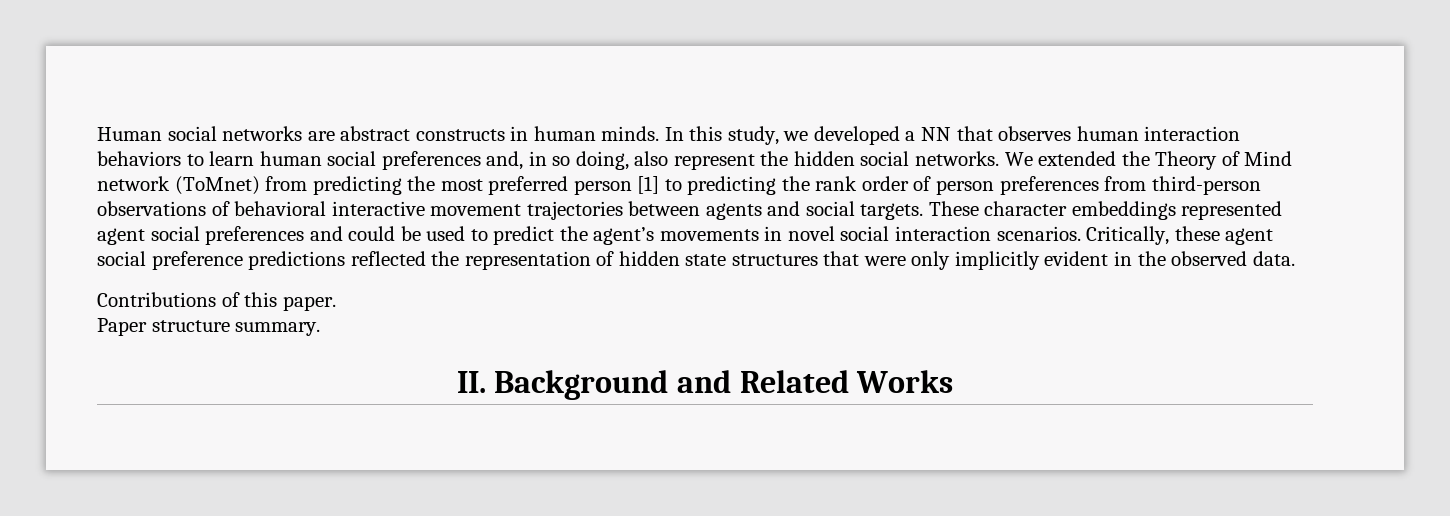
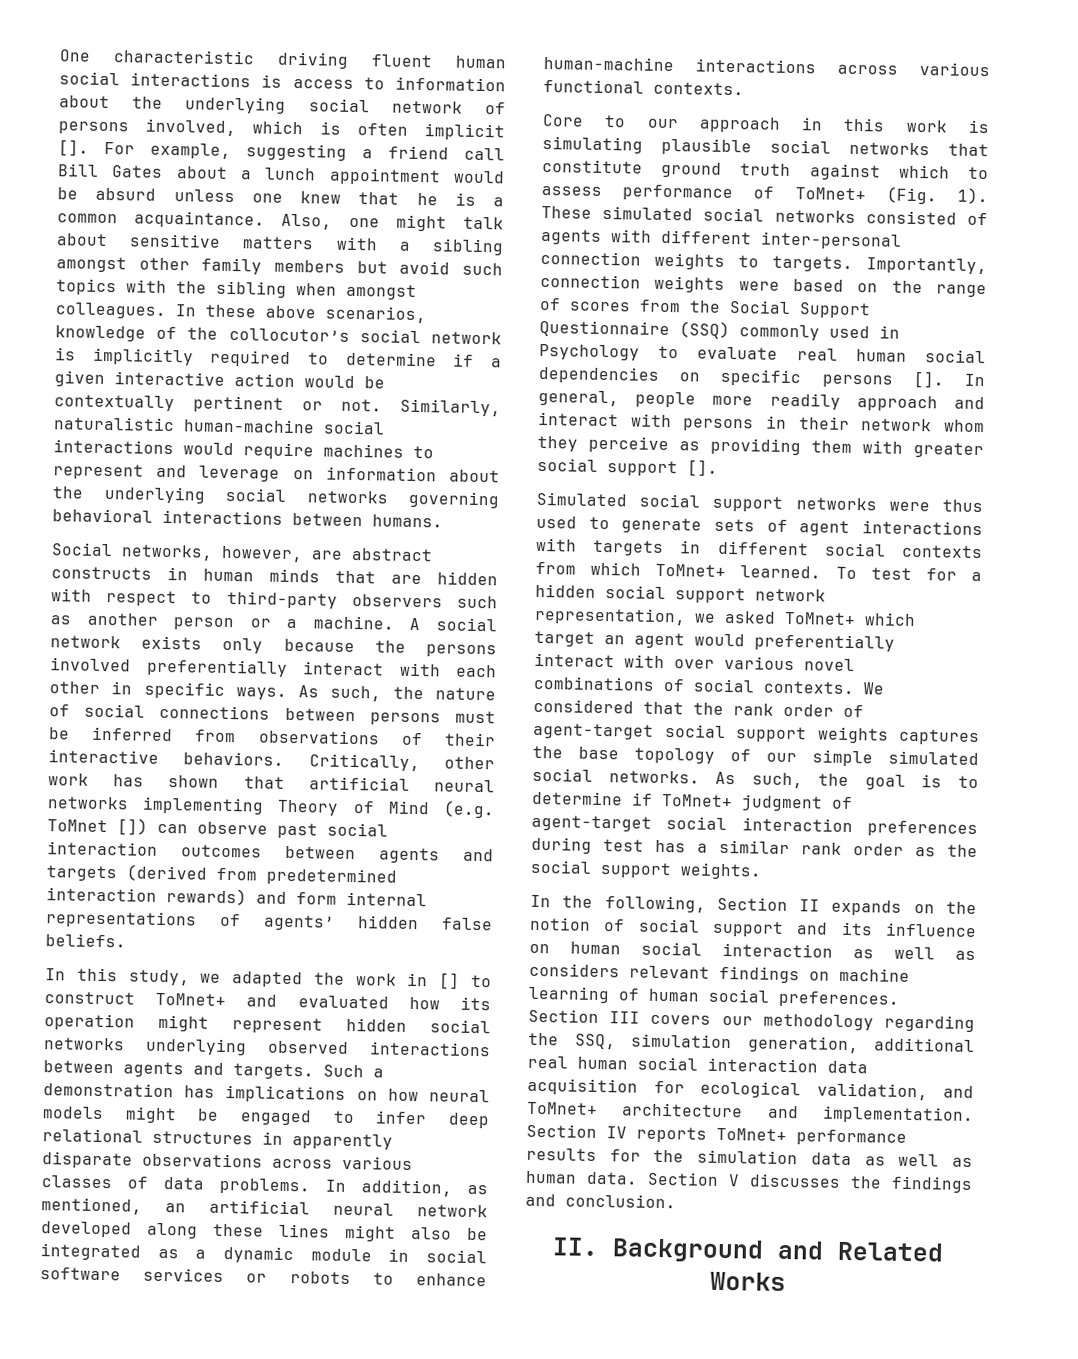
- Human social networks are abstract constructs in human minds. In this study, we developed a NN that observes human interaction behaviors to learn human social preferences and, in so doing, also represent the hidden social networks. We extended the Theory of Mind network (ToMnet) from predicting the most preferred person [1] to predicting the rank order of person preferences from third-person observations of behavioral interactive movement trajectories between agents and social targets. These character embeddings represented agent social preferences and could be used to predict the agent’s movements in novel social interaction scenarios. Critically, these agent social preference predictions reflected the representation of hidden state structures that were only implicitly evident in the observed data.
- Contributions of this paper.
- Paper structure summary.
+ One characteristic driving fluent human social interactions is access to information about the underlying social network of persons involved, which is often implicit []. For example, suggesting a friend call Bill Gates about a lunch appointment would be absurd unless one knew that he is a common acquaintance. Also, one might talk about sensitive matters with a sibling amongst other family members but avoid such topics with the sibling when amongst colleagues. In these above scenarios, knowledge of the collocutor’s social network is implicitly required to determine if a given interactive action would be contextually pertinent or not. Similarly, naturalistic human-machine social interactions would require machines to represent and leverage on information about the underlying social networks governing behavioral interactions between humans.
+ Social networks, however, are abstract constructs in human minds that are hidden with respect to third-party observers such as another person or a machine. A social network exists only because the persons involved preferentially interact with each other in specific ways. As such, the nature of social connections between persons must be inferred from observations of their interactive behaviors. Critically, other work has shown that artificial neural networks implementing Theory of Mind (e.g. ToMnet []) can observe past social interaction outcomes between agents and targets (derived from predetermined interaction rewards) and form internal representations of agents’ hidden false beliefs.
+ In this study, we adapted the work in [] to construct ToMnet+ and evaluated how its operation might represent hidden social networks underlying observed interactions between agents and targets. Such a demonstration has implications on how neural models might be engaged to infer deep relational structures in apparently disparate observations across various classes of data problems. In addition, as mentioned, an artificial neural network developed along these lines might also be integrated as a dynamic module in social software services or robots to enhance human-machine interactions across various functional contexts.
+ Core to our approach in this work is simulating plausible social networks that constitute ground truth against which to assess performance of ToMnet+ (Fig. 1). These simulated social networks consisted of agents with different inter-personal connection weights to targets. Importantly, connection weights were based on the range of scores from the Social Support Questionnaire (SSQ) commonly used in Psychology to evaluate real human social dependencies on specific persons []. In general, people more readily approach and interact with persons in their network whom they perceive as providing them with greater social support [].
+ Simulated social support networks were thus used to generate sets of agent interactions with targets in different social contexts from which ToMnet+ learned. To test for a hidden social support network representation, we asked ToMnet+ which target an agent would preferentially interact with over various novel combinations of social contexts. We considered that the rank order of agent-target social support weights captures the base topology of our simple simulated social networks. As such, the goal is to determine if ToMnet+ judgment of agent-target social interaction preferences during test has a similar rank order as the social support weights.
+ In the following, Section II expands on the notion of social support and its influence on human social interaction as well as considers relevant findings on machine learning of human social preferences. Section III covers our methodology regarding the SSQ, simulation generation, additional real human social interaction data acquisition for ecological validation, and ToMnet+ architecture and implementation. Section IV reports ToMnet+ performance results for the simulation data as well as human data. Section V discusses the findings and conclusion.

